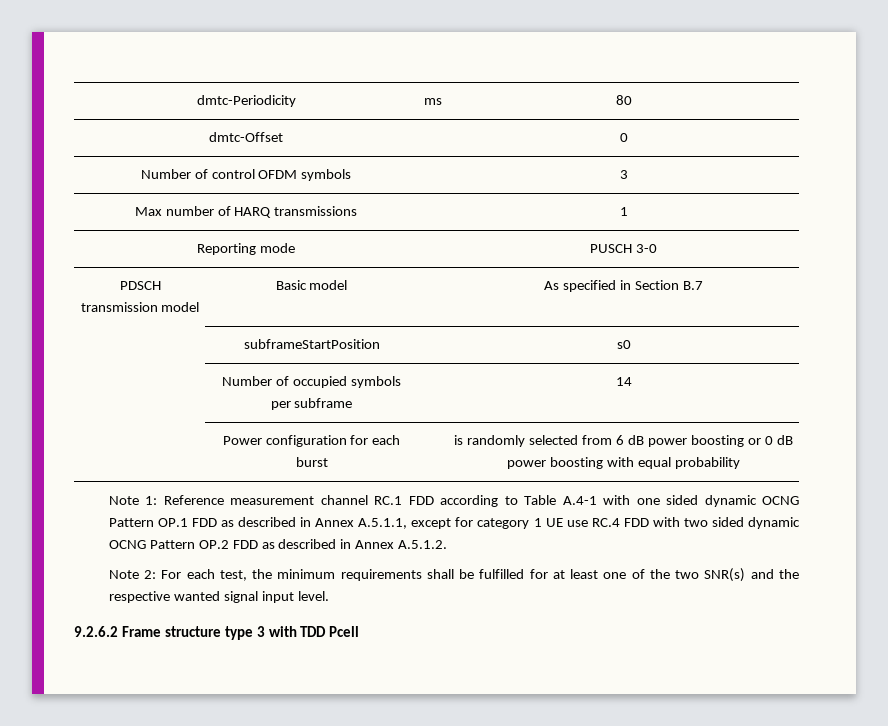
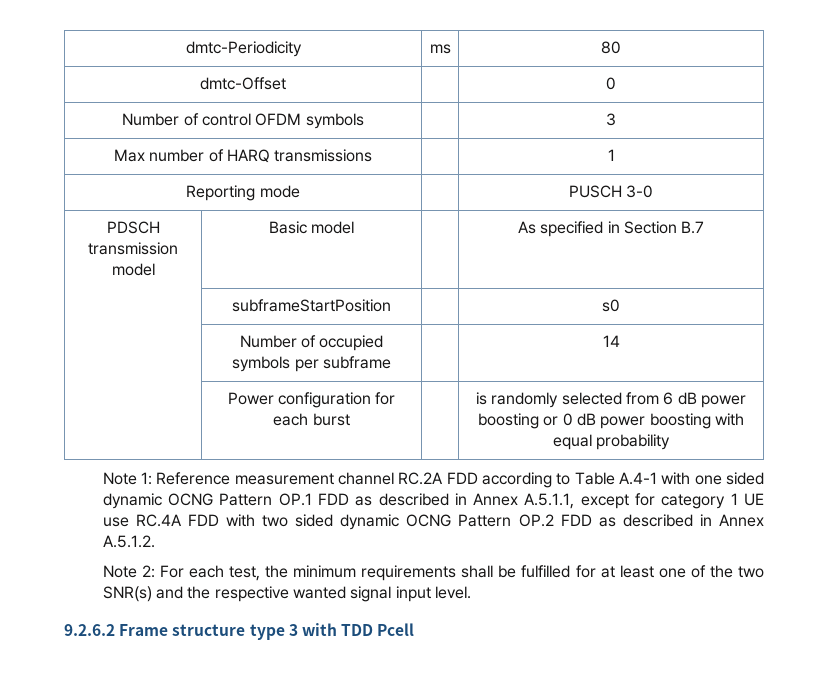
- Note 1: Reference measurement channel RC.1 FDD according to Table A.4-1 with one sided dynamic OCNG Pattern OP.1 FDD as described in Annex A.5.1.1, except for category 1 UE use RC.4 FDD with two sided dynamic OCNG Pattern OP.2 FDD as described in Annex A.5.1.2.
+ Note 1: Reference measurement channel RC.2A FDD according to Table A.4-1 with one sided dynamic OCNG Pattern OP.1 FDD as described in Annex A.5.1.1, except for category 1 UE use RC.4A FDD with two sided dynamic OCNG Pattern OP.2 FDD as described in Annex A.5.1.2.

